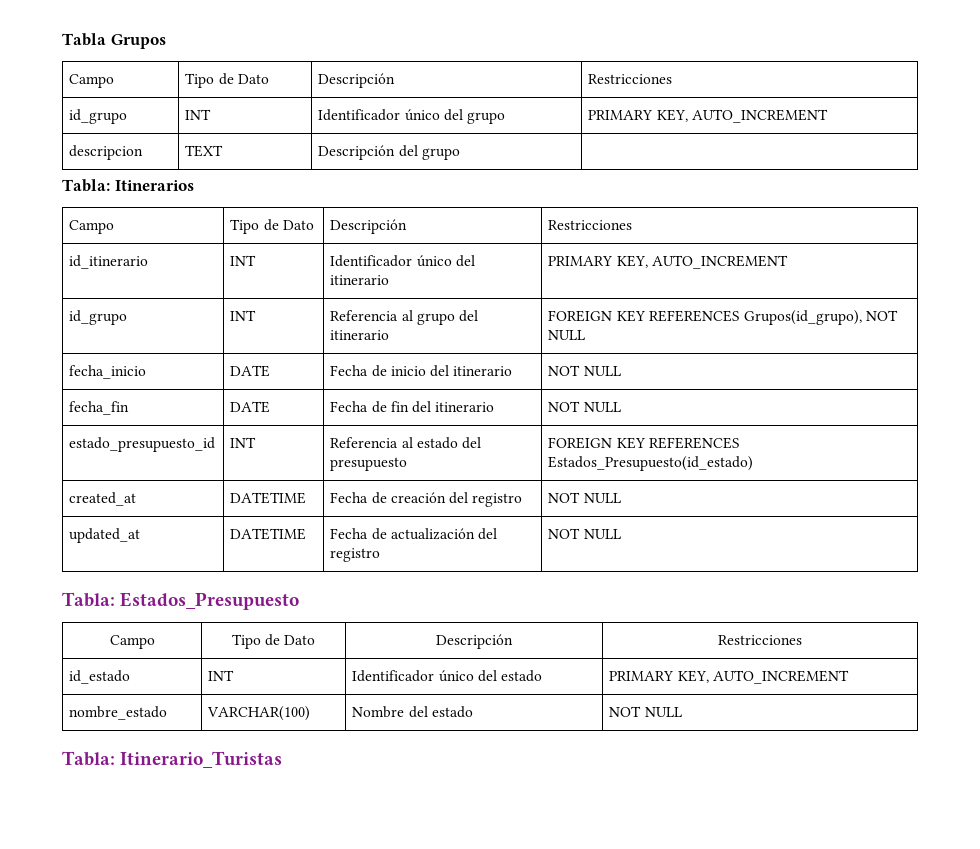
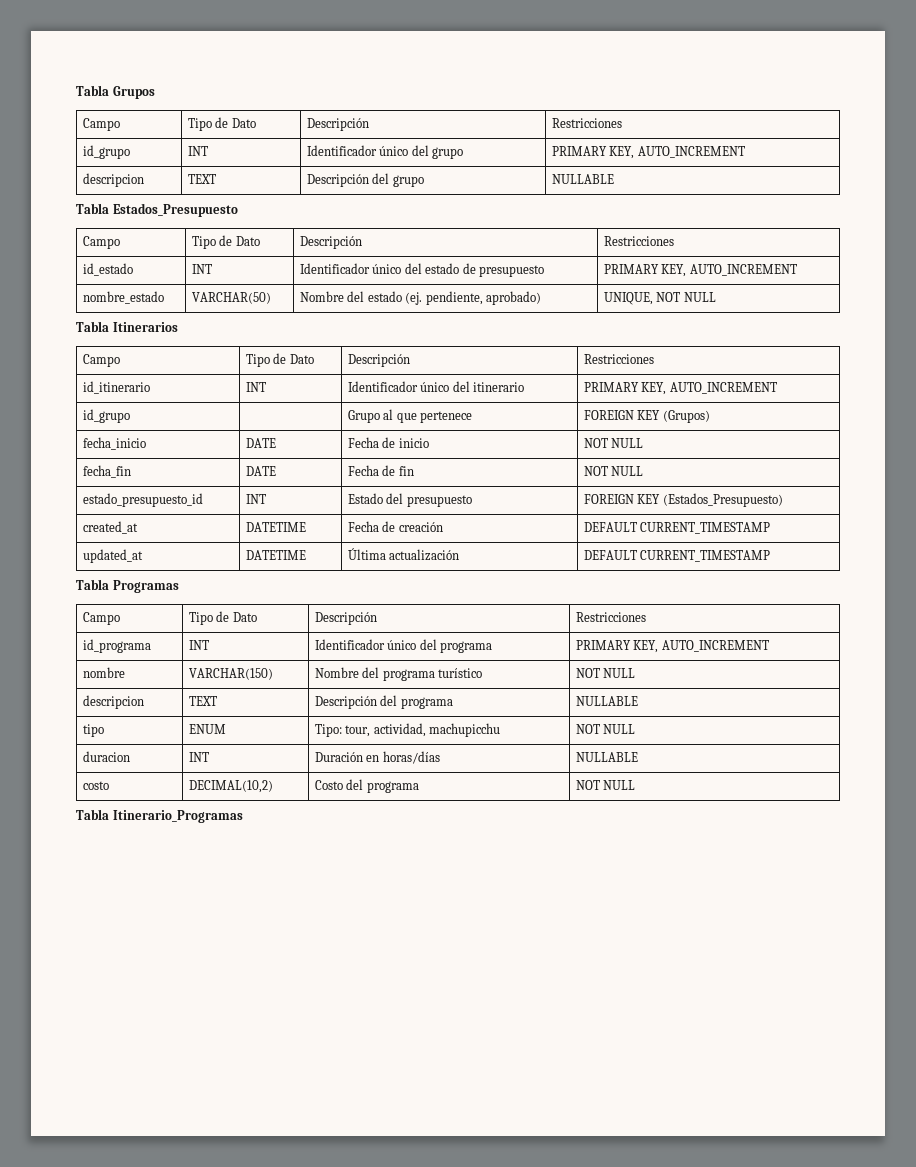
- descripcion | TEXT | Descripción del grupo |
- Tabla: Itinerarios
+ descripcion | TEXT | Descripción del grupo | NULLABLE
+ Tabla Estados_Presupuesto
+ Campo | Tipo de Dato | Descripción | Restricciones
+ id_estado | INT | Identificador único del estado de presupuesto | PRIMARY KEY, AUTO_INCREMENT
+ nombre_estado | VARCHAR(50) | Nombre del estado (ej. pendiente, aprobado) | UNIQUE, NOT NULL
+ Tabla Itinerarios
- id_grupo | INT | Referencia al grupo del itinerario | FOREIGN KEY REFERENCES Grupos(id_grupo), NOT NULL
+ id_grupo | | Grupo al que pertenece | FOREIGN KEY (Grupos)
- fecha_inicio | DATE | Fecha de inicio del itinerario | NOT NULL
+ fecha_inicio | DATE | Fecha de inicio | NOT NULL
- fecha_fin | DATE | Fecha de fin del itinerario | NOT NULL
+ fecha_fin | DATE | Fecha de fin | NOT NULL
- estado_presupuesto_id | INT | Referencia al estado del presupuesto | FOREIGN KEY REFERENCES Estados_Presupuesto(id_estado)
+ estado_presupuesto_id | INT | Estado del presupuesto | FOREIGN KEY (Estados_Presupuesto)
- created_at | DATETIME | Fecha de creación del registro | NOT NULL
+ created_at | DATETIME | Fecha de creación | DEFAULT CURRENT_TIMESTAMP
- updated_at | DATETIME | Fecha de actualización del registro | NOT NULL
- Tabla: Estados_Presupuesto
+ updated_at | DATETIME | Última actualización | DEFAULT CURRENT_TIMESTAMP
+ Tabla Programas
  Campo | Tipo de Dato | Descripción | Restricciones
- id_estado | INT | Identificador único del estado | PRIMARY KEY, AUTO_INCREMENT
- nombre_estado | VARCHAR(100) | Nombre del estado | NOT NULL
- Tabla: Itinerario_Turistas
+ id_programa | INT | Identificador único del programa | PRIMARY KEY, AUTO_INCREMENT
+ nombre | VARCHAR(150) | Nombre del programa turístico | NOT NULL
+ descripcion | TEXT | Descripción del programa | NULLABLE
+ tipo | ENUM | Tipo: tour, actividad, machupicchu | NOT NULL
+ duracion | INT | Duración en horas/días | NULLABLE
+ costo | DECIMAL(10,2) | Costo del programa | NOT NULL
+ Tabla Itinerario_Programas

